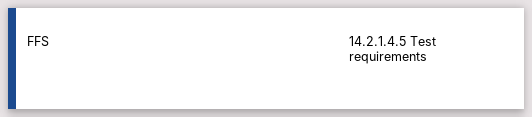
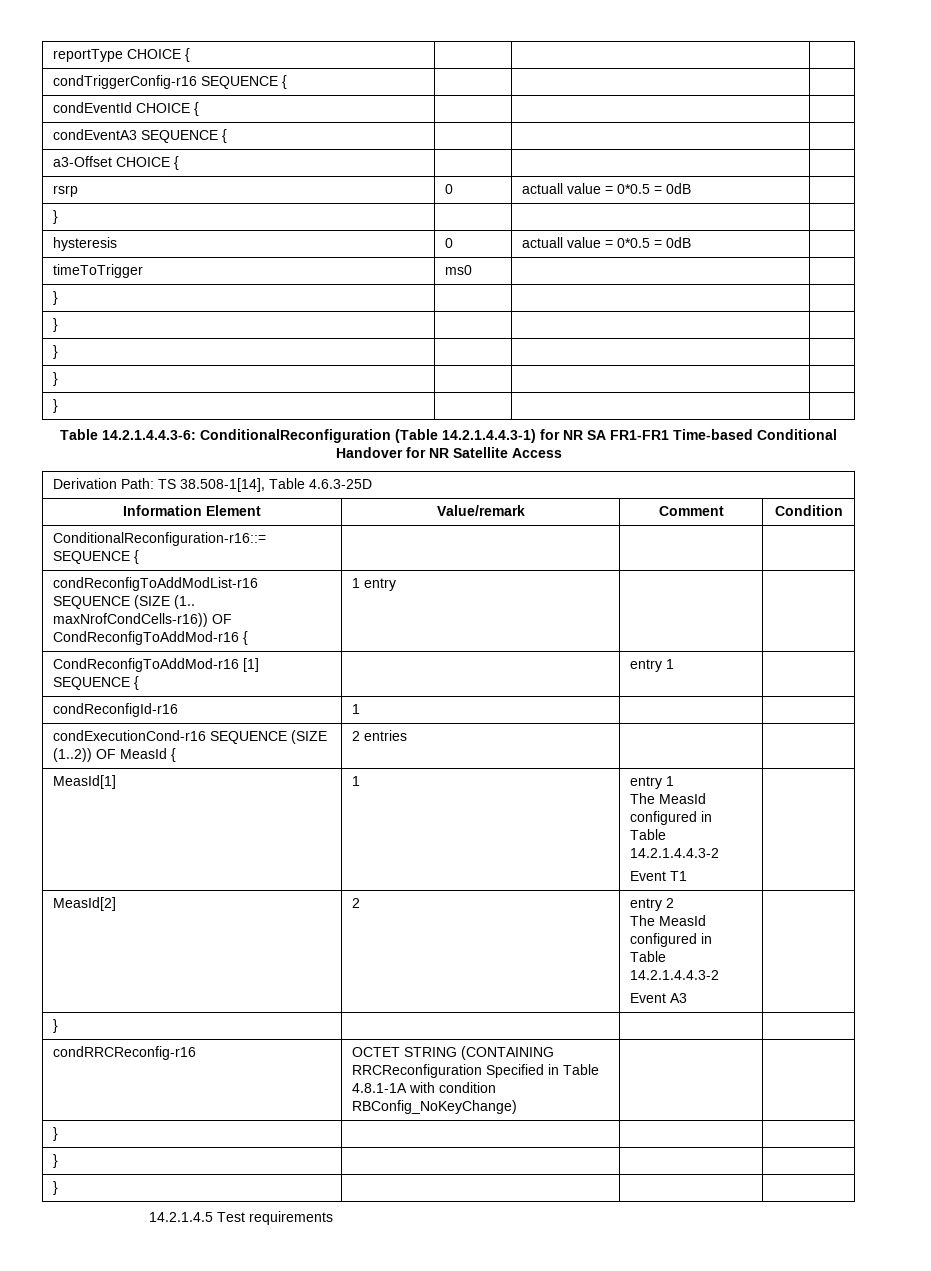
- FFS
+ reportType CHOICE { | | |
+ condTriggerConfig-r16 SEQUENCE { | | |
+ condEventId CHOICE { | | |
+ condEventA3 SEQUENCE { | | |
+ a3-Offset CHOICE { | | |
+ rsrp | 0 | actuall value = 0*0.5 = 0dB |
+ } | | |
+ hysteresis | 0 | actuall value = 0*0.5 = 0dB |
+ timeToTrigger | ms0 | |
+ } | | |
+ } | | |
+ } | | |
+ } | | |
+ } | | |
+ Table 14.2.1.4.4.3-6: ConditionalReconfiguration (Table 14.2.1.4.4.3-1) for NR SA FR1-FR1 Time-based Conditional Handover for NR Satellite Access
+ Derivation Path: TS 38.508-1[14], Table 4.6.3-25D
+ Information Element | Value/remark | Comment | Condition
+ ConditionalReconfiguration-r16::= SEQUENCE { | | |
+ condReconfigToAddModList-r16 SEQUENCE (SIZE (1.. maxNrofCondCells-r16)) OF CondReconfigToAddMod-r16 { | 1 entry | |
+ CondReconfigToAddMod-r16 [1] SEQUENCE { | | entry 1 |
+ condReconfigId-r16 | 1 | |
+ condExecutionCond-r16 SEQUENCE (SIZE (1..2)) OF MeasId { | 2 entries | |
+ MeasId[1] | 1 | entry 1
+ The MeasId configured in Table 14.2.1.4.4.3-2
+ Event T1 |
+ MeasId[2] | 2 | entry 2
+ The MeasId configured in Table 14.2.1.4.4.3-2
+ Event A3 |
+ } | | |
+ condRRCReconfig-r16 | OCTET STRING (CONTAINING RRCReconfiguration Specified in Table 4.8.1-1A with condition RBConfig_NoKeyChange) | |
+ } | | |
+ } | | |
+ } | | |

